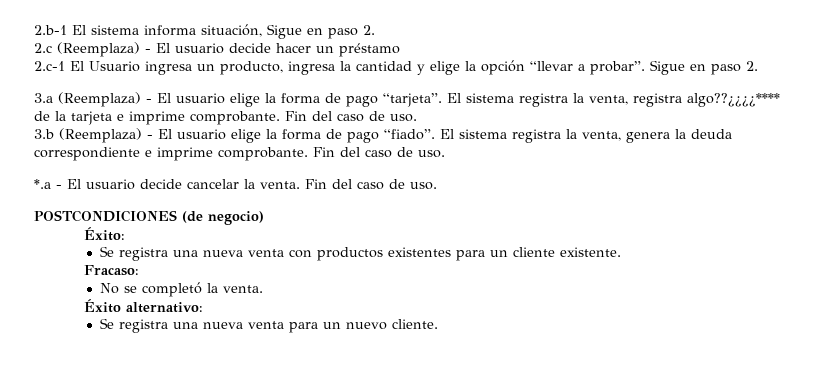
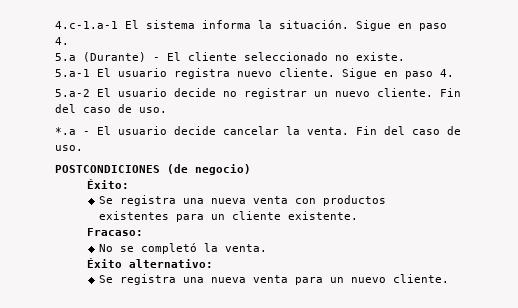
- 2.b-1 El sistema informa situación, Sigue en paso 2.
- 2.c (Reemplaza) - El usuario decide hacer un préstamo
- 2.c-1 El Usuario ingresa un producto, ingresa la cantidad y elige la opción “llevar a probar”. Sigue en paso 2.
- 3.a (Reemplaza) - El usuario elige la forma de pago “tarjeta”. El sistema registra la venta, registra algo??¿¿¿¿**** de la tarjeta e imprime comprobante. Fin del caso de uso.
- 3.b (Reemplaza) - El usuario elige la forma de pago “fiado”. El sistema registra la venta, genera la deuda correspondiente e imprime comprobante.
+ 4.c-1.a-1 El sistema informa la situación. Sigue en paso 4.
+ 5.a (Durante) - El cliente seleccionado no existe.
+ 5.a-1 El usuario registra nuevo cliente. Sigue en paso 4.
+ 5.a-2 El usuario decide no registrar un nuevo cliente.

